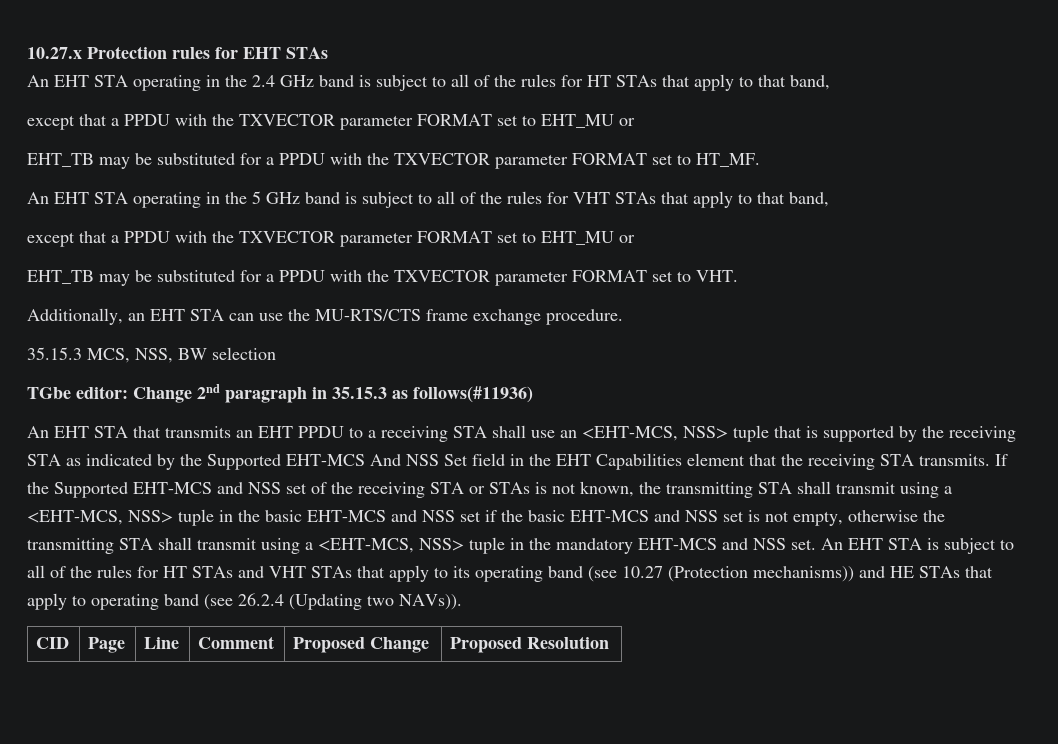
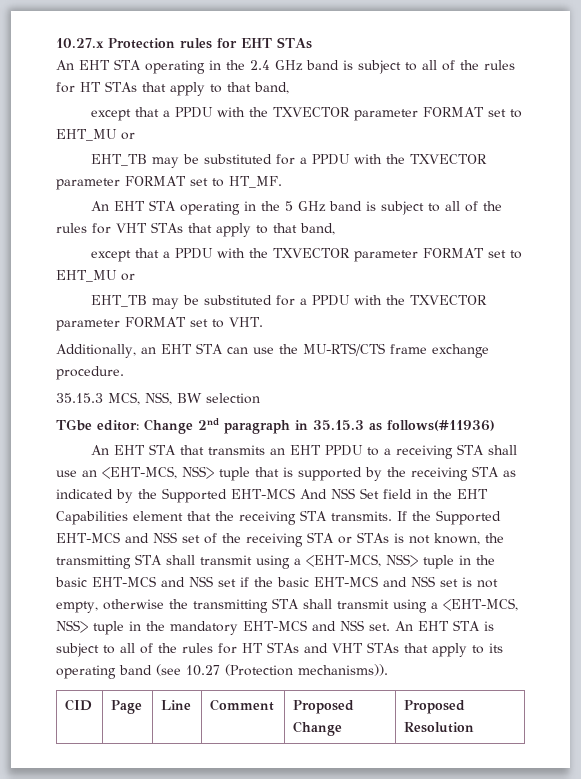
- An EHT STA is subject to all of the rules for HT STAs and VHT STAs that apply to its operating band (see 10.27 (Protection mechanisms)) and HE STAs that apply to operating band (see 26.2.4 (Updating two NAVs)).
+ An EHT STA is subject to all of the rules for HT STAs and VHT STAs that apply to its operating band (see 10.27 (Protection mechanisms)).

